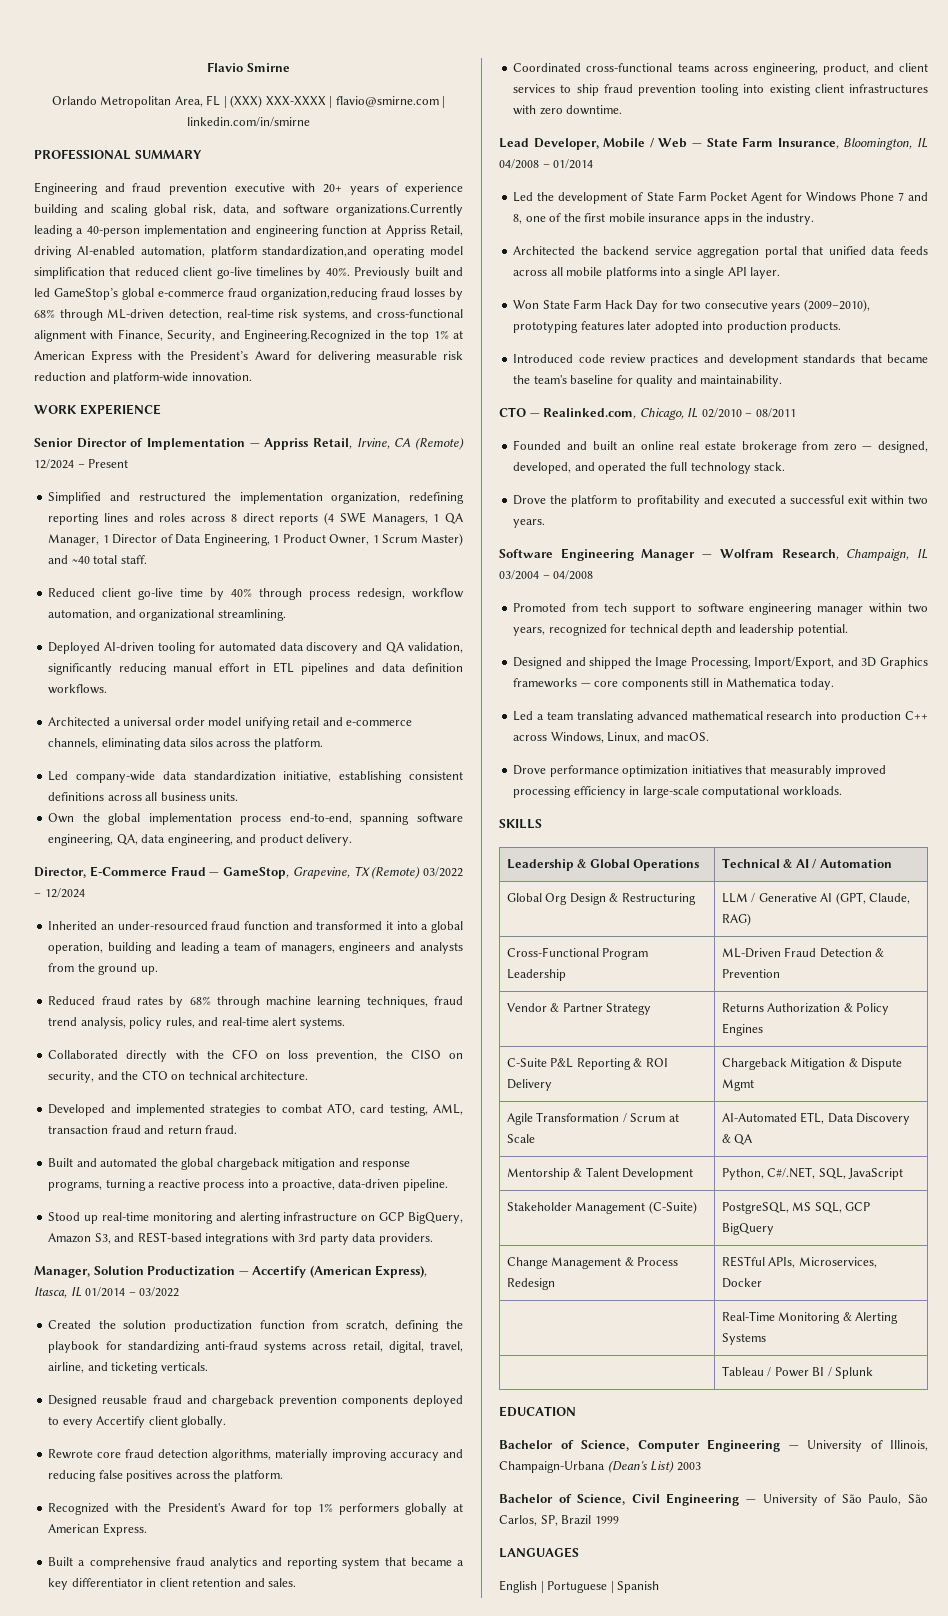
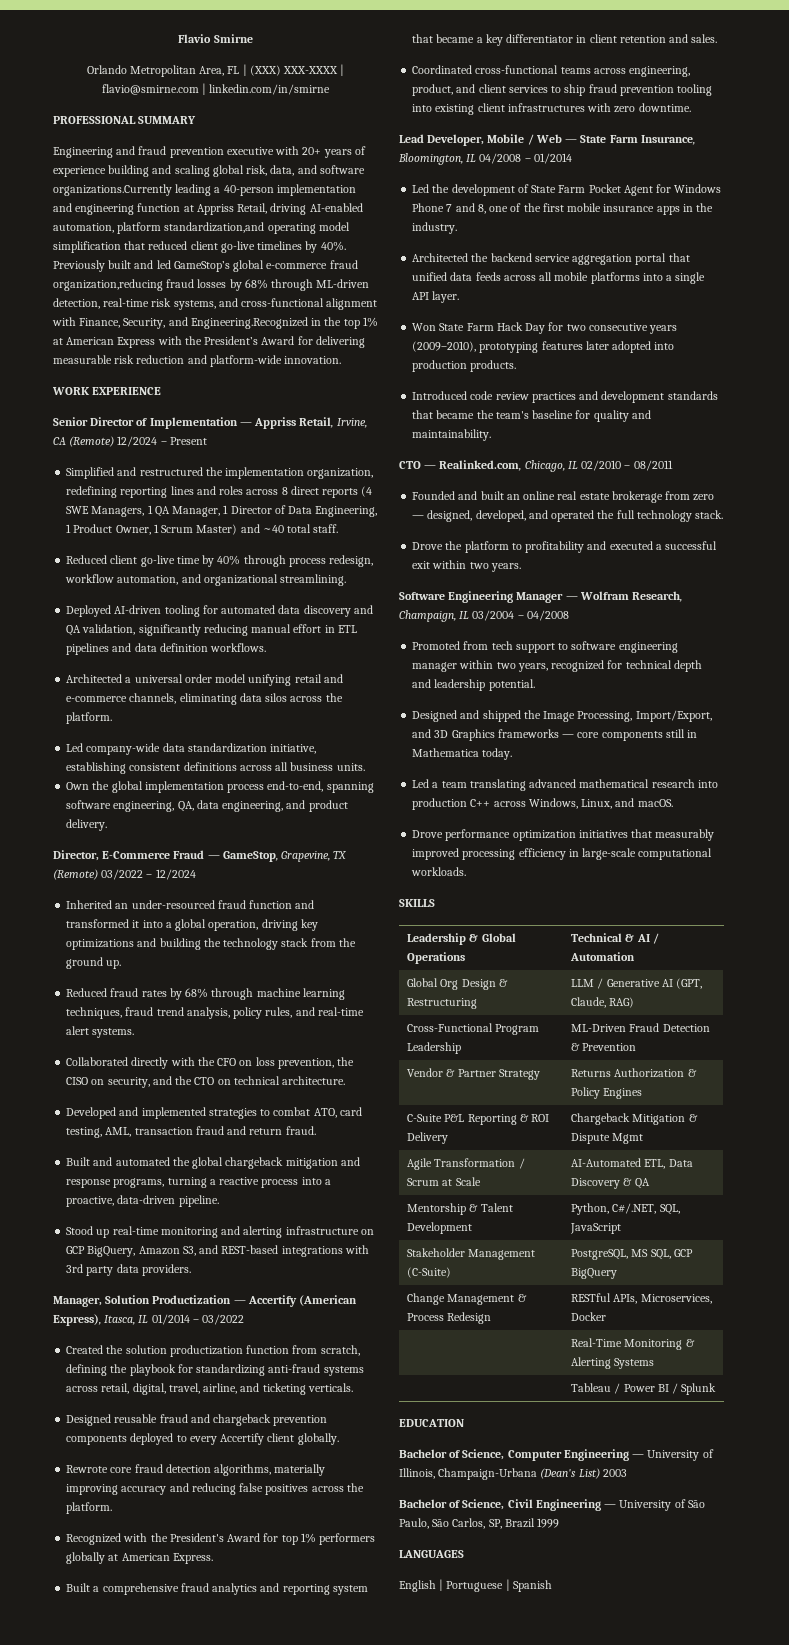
- Inherited an under-resourced fraud function and transformed it into a global operation, building and leading a team of managers, engineers and analysts from the ground up.
+ Inherited an under-resourced fraud function and transformed it into a global operation, driving key optimizations and building the technology stack from the ground up.

